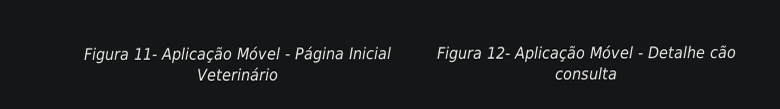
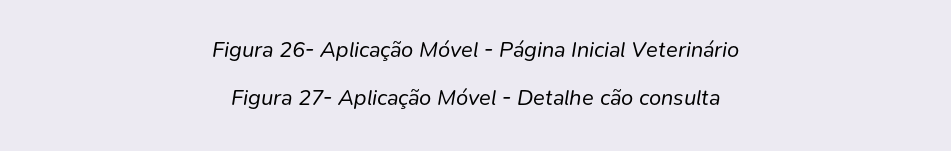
- Figura 11- Aplicação Móvel - Página Inicial Veterinário
+ Figura 26- Aplicação Móvel - Página Inicial Veterinário
- Figura 12- Aplicação Móvel - Detalhe cão consulta
+ Figura 27- Aplicação Móvel - Detalhe cão consulta

